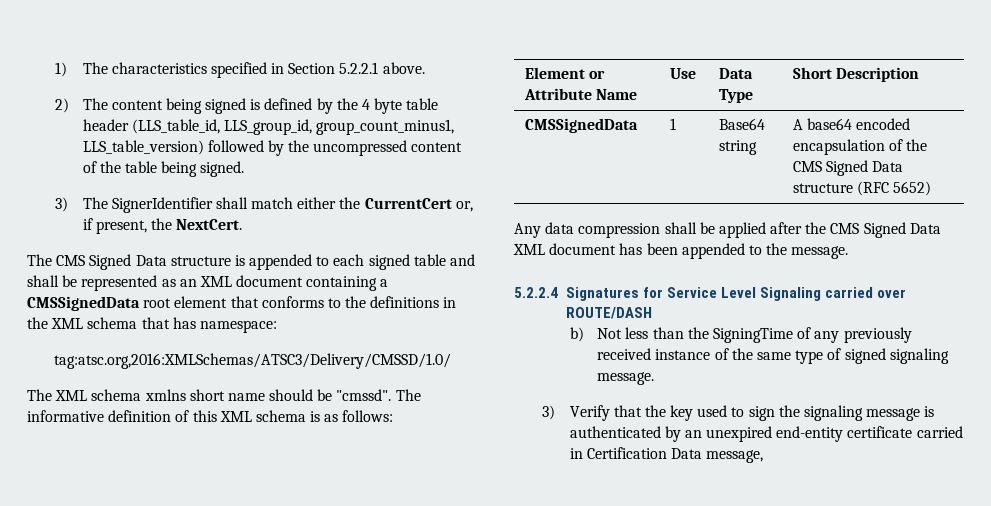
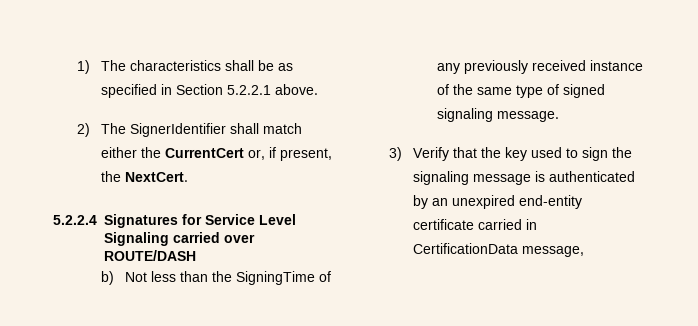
- 1) The characteristics specified in Section 5.2.2.1 above.
+ 1) The characteristics shall be as specified in Section 5.2.2.1 above.
- 2) The content being signed is defined by the 4 byte table header (LLS_table_id, LLS_group_id, group_count_minus1, LLS_table_version) followed by the uncompressed content of the table being signed.
- 3) The SignerIdentifier shall match either the CurrentCert or, if present, the NextCert.
+ 2) The SignerIdentifier shall match either the CurrentCert or, if present, the NextCert.
- The CMS Signed Data structure is appended to each signed table and shall be represented as an XML document containing a CMSSignedData root element that conforms to the definitions in the XML schema that has namespace:
- tag:atsc.org,2016:XMLSchemas/ATSC3/Delivery/CMSSD/1.0/
- The XML schema xmlns short name should be "cmssd". The informative definition of this XML schema is as follows:
- Element or Attribute Name | Use | Data Type | Short Description
- CMSSignedData | 1 | Base64 string | A base64 encoded encapsulation of the CMS Signed Data structure (RFC 5652)
- Any data compression shall be applied after the CMS Signed Data XML document has been appended to the message.
- 3) Verify that the key used to sign the signaling message is authenticated by an unexpired end-entity certificate carried in Certification Data message,
+ 3) Verify that the key used to sign the signaling message is authenticated by an unexpired end-entity certificate carried in CertificationData message,

